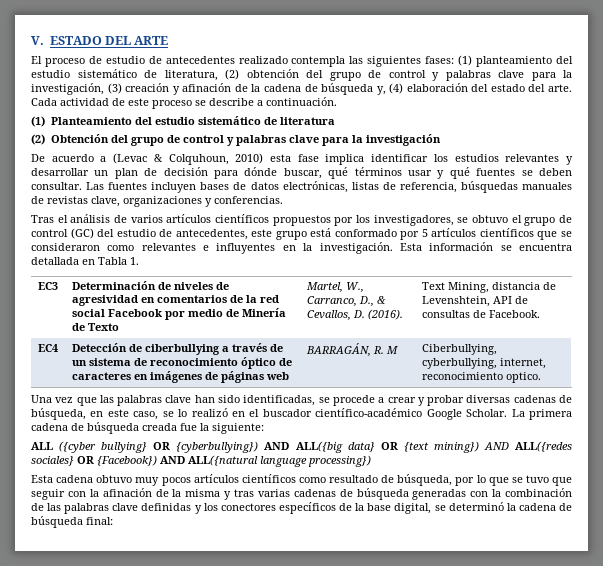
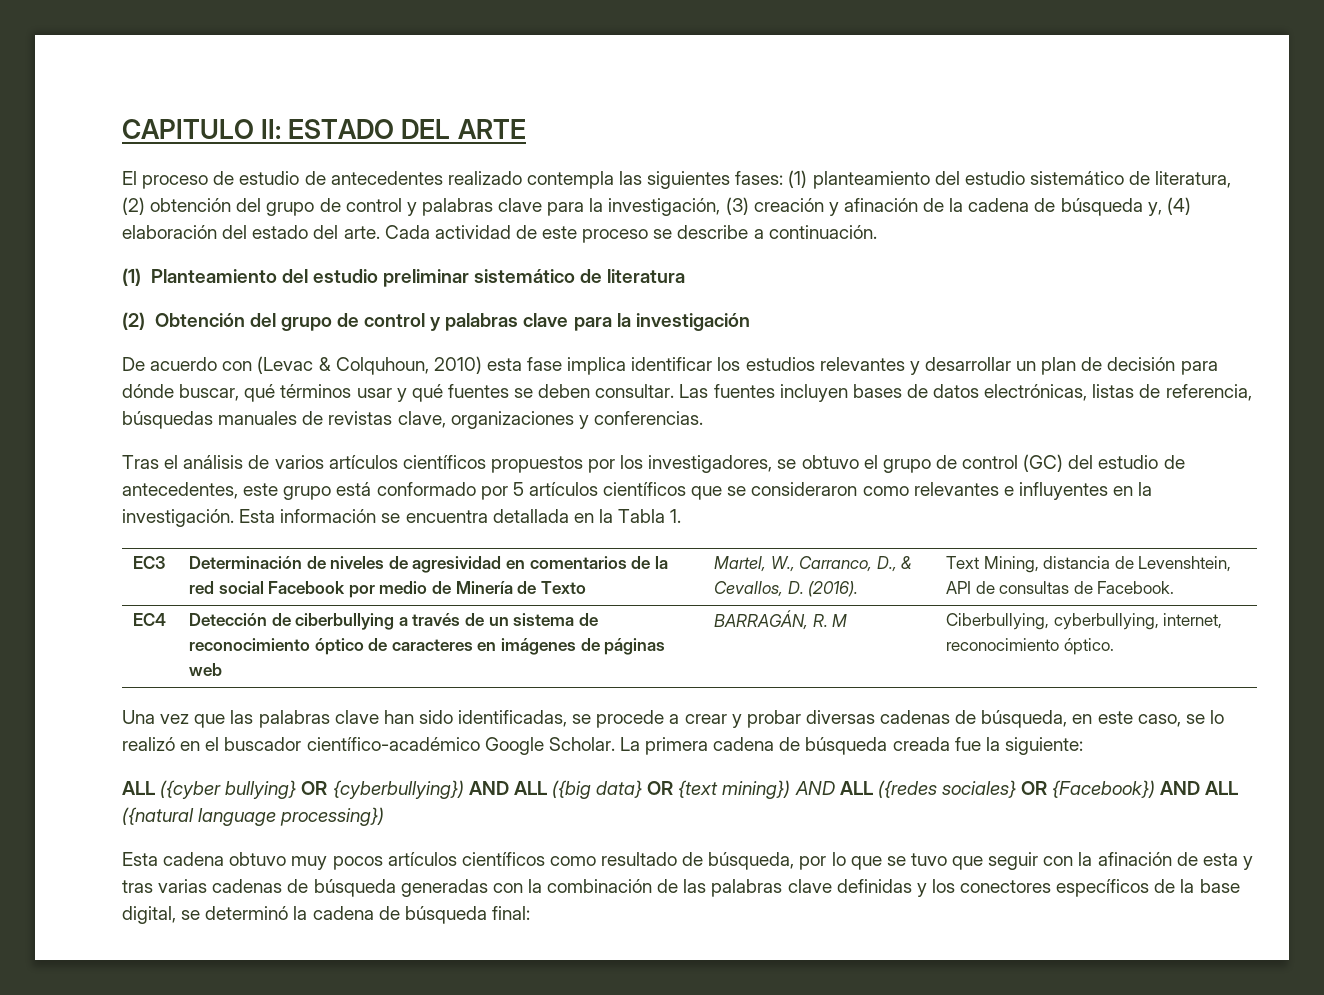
- V. ESTADO DEL ARTE
+ CAPITULO II: ESTADO DEL ARTE
- (1) Planteamiento del estudio sistemático de literatura
+ (1) Planteamiento del estudio preliminar sistemático de literatura
- De acuerdo a (Levac & Colquhoun, 2010) esta fase implica identificar los estudios relevantes y desarrollar un plan de decisión para dónde buscar, qué términos usar y qué fuentes se deben consultar.
+ De acuerdo con (Levac & Colquhoun, 2010) esta fase implica identificar los estudios relevantes y desarrollar un plan de decisión para dónde buscar, qué términos usar y qué fuentes se deben consultar.
- Esta información se encuentra detallada en Tabla 1.
+ Esta información se encuentra detallada en la Tabla 1.
- EC4 | Detección de ciberbullying a través de un sistema de reconocimiento óptico de caracteres en imágenes de páginas web | BARRAGÁN, R. M | Ciberbullying, cyberbullying, internet, reconocimiento optico.
+ EC4 | Detección de ciberbullying a través de un sistema de reconocimiento óptico de caracteres en imágenes de páginas web | BARRAGÁN, R. M | Ciberbullying, cyberbullying, internet, reconocimiento óptico.
- ALL ({cyber bullying} OR {cyberbullying}) AND ALL({big data} OR {text mining}) AND ALL({redes sociales} OR {Facebook}) AND ALL({natural language processing})
+ ALL ({cyber bullying} OR {cyberbullying}) AND ALL ({big data} OR {text mining}) AND ALL ({redes sociales} OR {Facebook}) AND ALL ({natural language processing})
- Esta cadena obtuvo muy pocos artículos científicos como resultado de búsqueda, por lo que se tuvo que seguir con la afinación de la misma y tras varias cadenas de búsqueda generadas con la combinación de las palabras clave definidas y los conectores específicos de la base digital, se determinó la cadena de búsqueda final:
+ Esta cadena obtuvo muy pocos artículos científicos como resultado de búsqueda, por lo que se tuvo que seguir con la afinación de esta y tras varias cadenas de búsqueda generadas con la combinación de las palabras clave definidas y los conectores específicos de la base digital, se determinó la cadena de búsqueda final:

